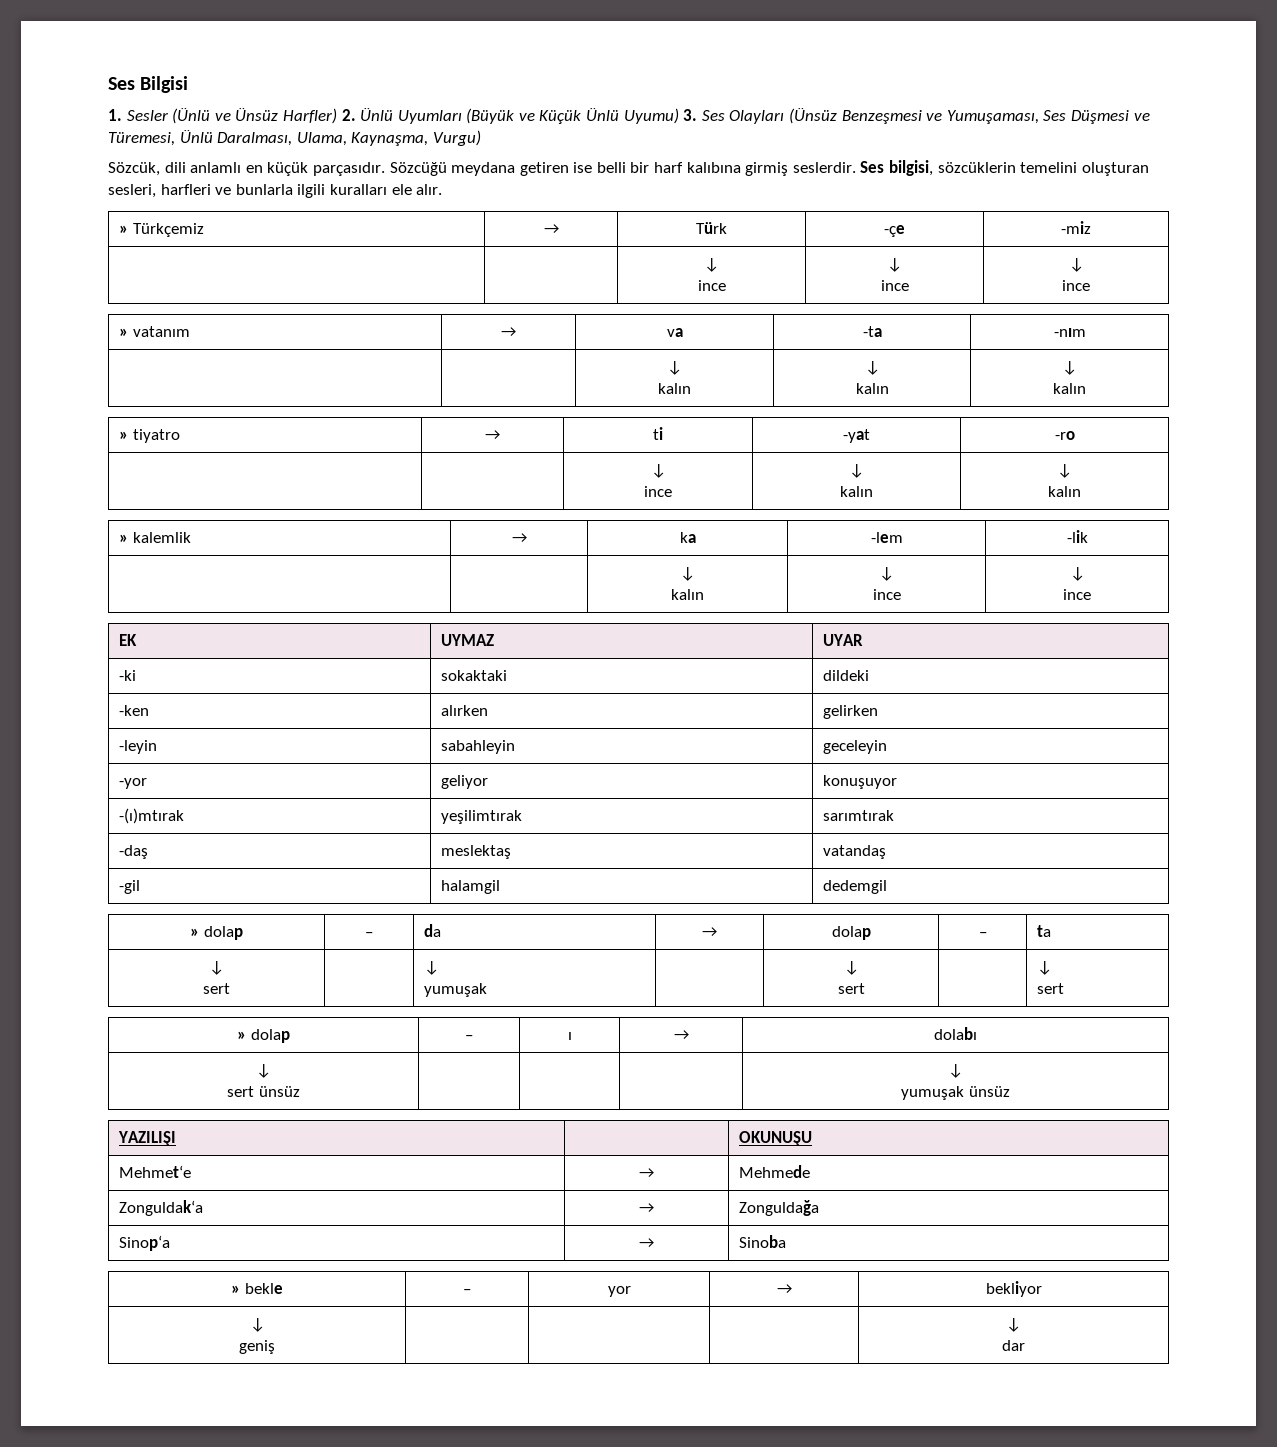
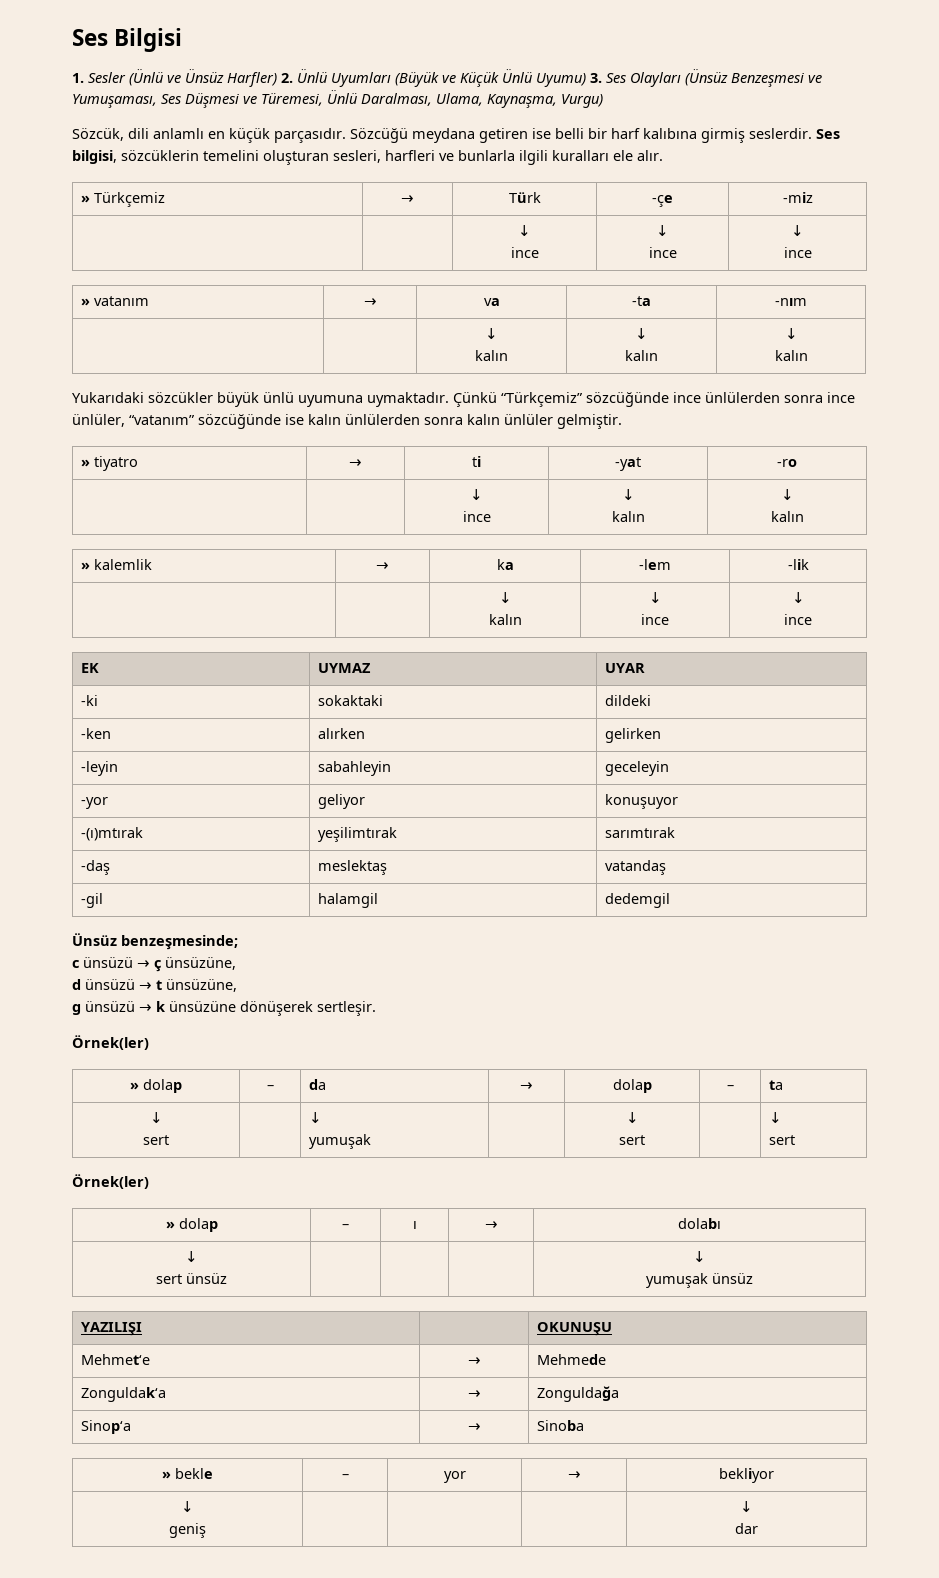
+ Yukarıdaki sözcükler büyük ünlü uyumuna uymaktadır. Çünkü “Türkçemiz” sözcüğünde ince ünlülerden sonra ince ünlüler, “vatanım” sözcüğünde ise kalın ünlülerden sonra kalın ünlüler gelmiştir.
+ Ünsüz benzeşmesinde;
+ c ünsüzü → ç ünsüzüne,
+ d ünsüzü → t ünsüzüne,
+ g ünsüzü → k ünsüzüne dönüşerek sertleşir.
+ Örnek(ler)
  » dolap | – | da | → | dolap | – | ta
  ↓
  sert | | ↓
  yumuşak | | ↓
  sert | | ↓
  sert
+ Örnek(ler)

